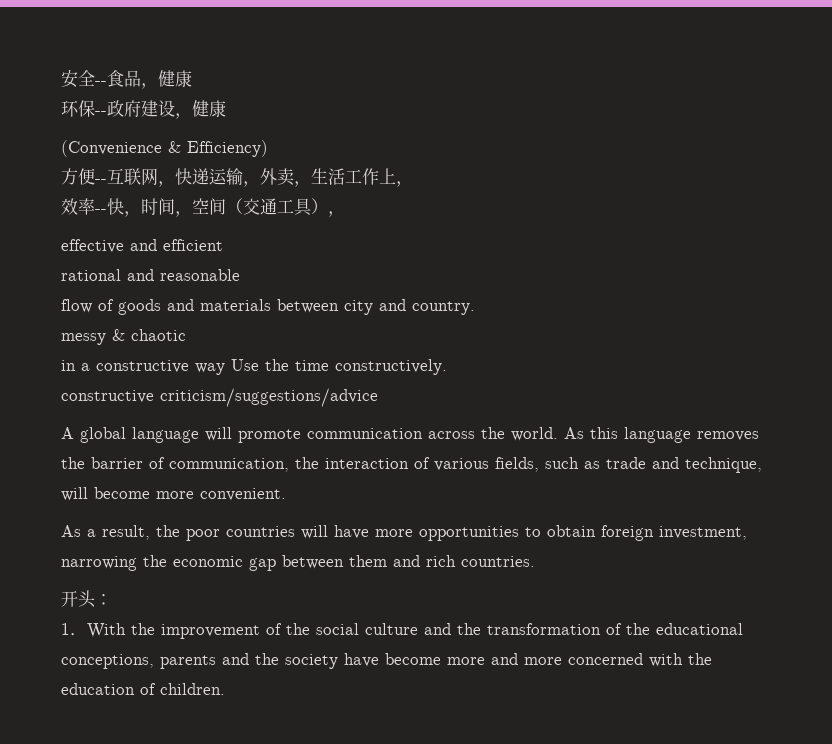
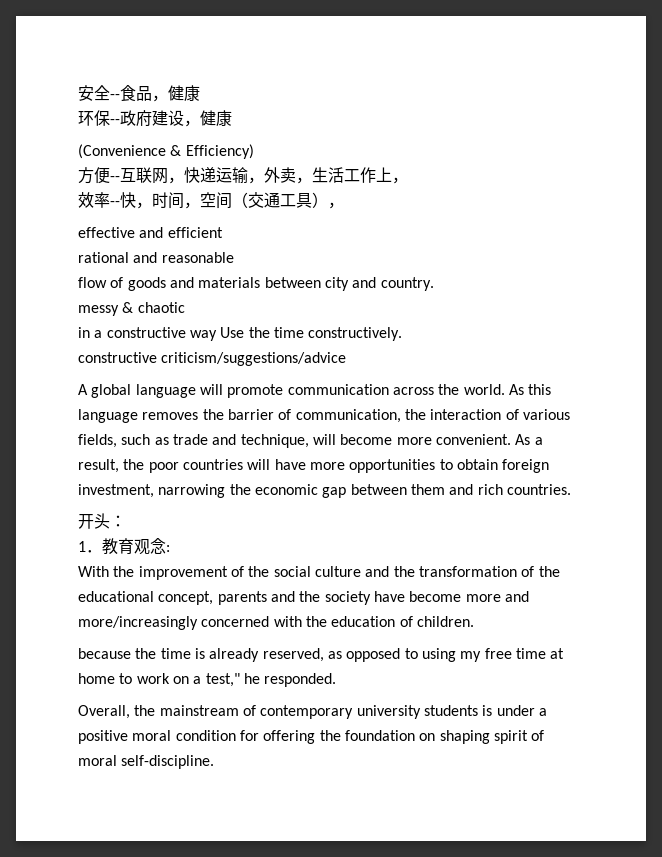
- As this language removes the barrier of communication, the interaction of various fields, such as trade and technique, will become more convenient.
- As a result, the poor countries will have more opportunities to obtain foreign investment, narrowing the economic gap between them and rich countries.
+ As this language removes the barrier of communication, the interaction of various fields, such as trade and technique, will become more convenient. As a result, the poor countries will have more opportunities to obtain foreign investment, narrowing the economic gap between them and rich countries.
- 1．With the improvement of the social culture and the transformation of the educational conceptions, parents and the society have become more and more concerned with the education of children.
+ 1．教育观念:
+ With the improvement of the social culture and the transformation of the educational concept, parents and the society have become more and more/increasingly concerned with the education of children.
+ because the time is already reserved, as opposed to using my free time at home to work on a test," he responded.
+ Overall, the mainstream of contemporary university students is under a positive moral condition for offering the foundation on shaping spirit of moral self-discipline.

